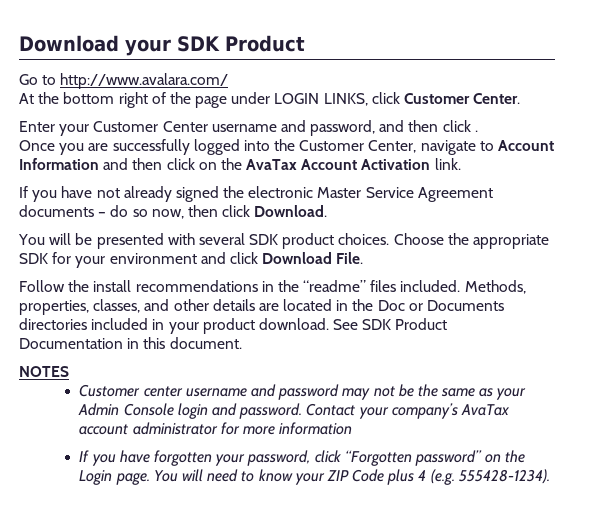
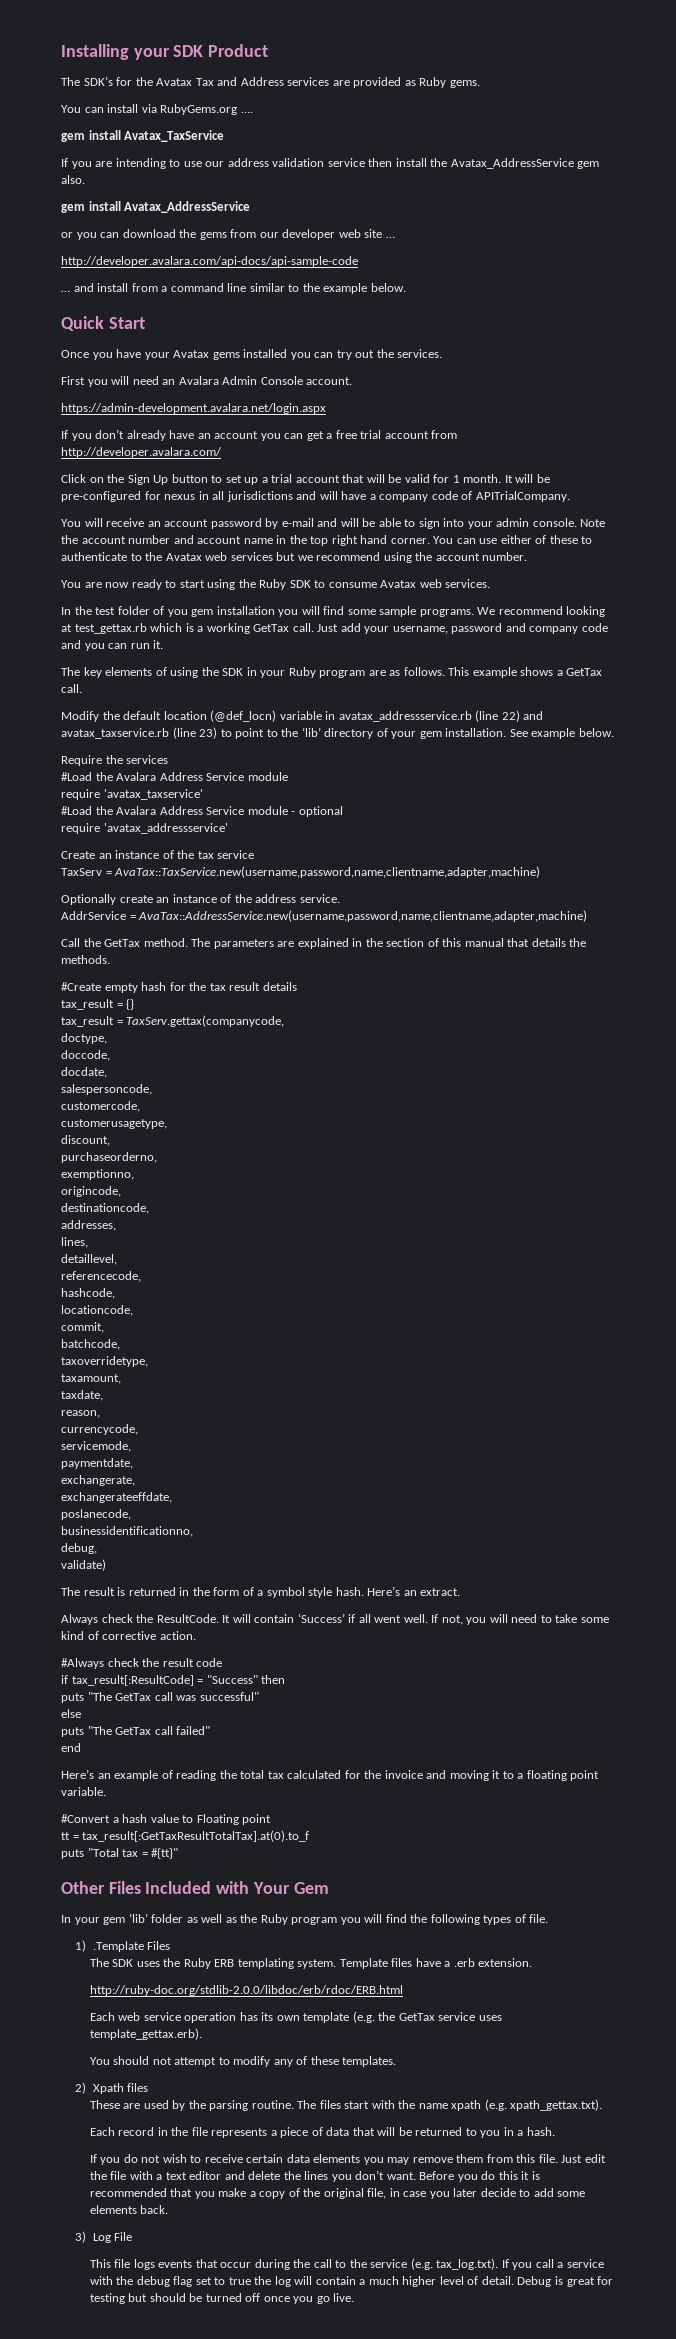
- Download your SDK Product
+ Installing your SDK Product
- Go to http://www.avalara.com/
- At the bottom right of the page under LOGIN LINKS, click Customer Center.
- Enter your Customer Center username and password, and then click .
- Once you are successfully logged into the Customer Center, navigate to Account Information and then click on the AvaTax Account Activation link.
- If you have not already signed the electronic Master Service Agreement documents – do so now, then click Download.
- You will be presented with several SDK product choices. Choose the appropriate SDK for your environment and click Download File.
- Follow the install recommendations in the “readme” files included. Methods, properties, classes, and other details are located in the Doc or Documents directories included in your product download. See SDK Product Documentation in this document.
- NOTES
- Customer center username and password may not be the same as your Admin Console login and password. Contact your company’s AvaTax account administrator for more information
- If you have forgotten your password, click “Forgotten password” on the Login page. You will need to know your ZIP Code plus 4 (e.g. 555428-1234).
+ The SDK’s for the Avatax Tax and Address services are provided as Ruby gems.
+ You can install via RubyGems.org ….
+ gem install Avatax_TaxService
+ If you are intending to use our address validation service then install the Avatax_AddressService gem also.
+ gem install Avatax_AddressService
+ or you can download the gems from our developer web site …
+ http://developer.avalara.com/api-docs/api-sample-code
+ … and install from a command line similar to the example below.
+ Quick Start
+ Once you have your Avatax gems installed you can try out the services.
+ First you will need an Avalara Admin Console account.
+ https://admin-development.avalara.net/login.aspx
+ If you don’t already have an account you can get a free trial account from http://developer.avalara.com/
+ Click on the Sign Up button to set up a trial account that will be valid for 1 month. It will be pre-configured for nexus in all jurisdictions and will have a company code of APITrialCompany.
+ You will receive an account password by e-mail and will be able to sign into your admin console. Note the account number and account name in the top right hand corner. You can use either of these to authenticate to the Avatax web services but we recommend using the account number.
+ You are now ready to start using the Ruby SDK to consume Avatax web services.
+ In the test folder of you gem installation you will find some sample programs. We recommend looking at test_gettax.rb which is a working GetTax call. Just add your username, password and company code and you can run it.
+ The key elements of using the SDK in your Ruby program are as follows. This example shows a GetTax call.
+ Modify the default location (@def_locn) variable in avatax_addressservice.rb (line 22) and avatax_taxservice.rb (line 23) to point to the ‘lib’ directory of your gem installation. See example below.
+ Require the services
+ #Load the Avalara Address Service module
+ require 'avatax_taxservice'
+ #Load the Avalara Address Service module - optional
+ require 'avatax_addressservice'
+ Create an instance of the tax service
+ TaxServ = AvaTax::TaxService.new(username,password,name,clientname,adapter,machine)
+ Optionally create an instance of the address service.
+ AddrService = AvaTax::AddressService.new(username,password,name,clientname,adapter,machine)
+ Call the GetTax method. The parameters are explained in the section of this manual that details the methods.
+ #Create empty hash for the tax result details
+ tax_result = {}
+ tax_result = TaxServ.gettax(companycode,
+ doctype,
+ doccode,
+ docdate,
+ salespersoncode,
+ customercode,
+ customerusagetype,
+ discount,
+ purchaseorderno,
+ exemptionno,
+ origincode,
+ destinationcode,
+ addresses,
+ lines,
+ detaillevel,
+ referencecode,
+ hashcode,
+ locationcode,
+ commit,
+ batchcode,
+ taxoverridetype,
+ taxamount,
+ taxdate,
+ reason,
+ currencycode,
+ servicemode,
+ paymentdate,
+ exchangerate,
+ exchangerateeffdate,
+ poslanecode,
+ businessidentificationno,
+ debug,
+ validate)
+ The result is returned in the form of a symbol style hash. Here’s an extract.
+ Always check the ResultCode. It will contain ‘Success’ if all went well. If not, you will need to take some kind of corrective action.
+ #Always check the result code
+ if tax_result[:ResultCode] = "Success" then
+ puts "The GetTax call was successful"
+ else
+ puts "The GetTax call failed"
+ end
+ Here’s an example of reading the total tax calculated for the invoice and moving it to a floating point variable.
+ #Convert a hash value to Floating point
+ tt = tax_result[:GetTaxResultTotalTax].at(0).to_f
+ puts "Total tax = #{tt}"
+ Other Files Included with Your Gem
+ In your gem ‘lib’ folder as well as the Ruby program you will find the following types of file.
+ 1) .Template Files
+ The SDK uses the Ruby ERB templating system. Template files have a .erb extension.
+ http://ruby-doc.org/stdlib-2.0.0/libdoc/erb/rdoc/ERB.html
+ Each web service operation has its own template (e.g. the GetTax service uses template_gettax.erb).
+ You should not attempt to modify any of these templates.
+ 2) Xpath files
+ These are used by the parsing routine. The files start with the name xpath (e.g. xpath_gettax.txt).
+ Each record in the file represents a piece of data that will be returned to you in a hash.
+ If you do not wish to receive certain data elements you may remove them from this file. Just edit the file with a text editor and delete the lines you don’t want. Before you do this it is recommended that you make a copy of the original file, in case you later decide to add some elements back.
+ 3) Log File
+ This file logs events that occur during the call to the service (e.g. tax_log.txt). If you call a service with the debug flag set to true the log will contain a much higher level of detail. Debug is great for testing but should be turned off once you go live.

